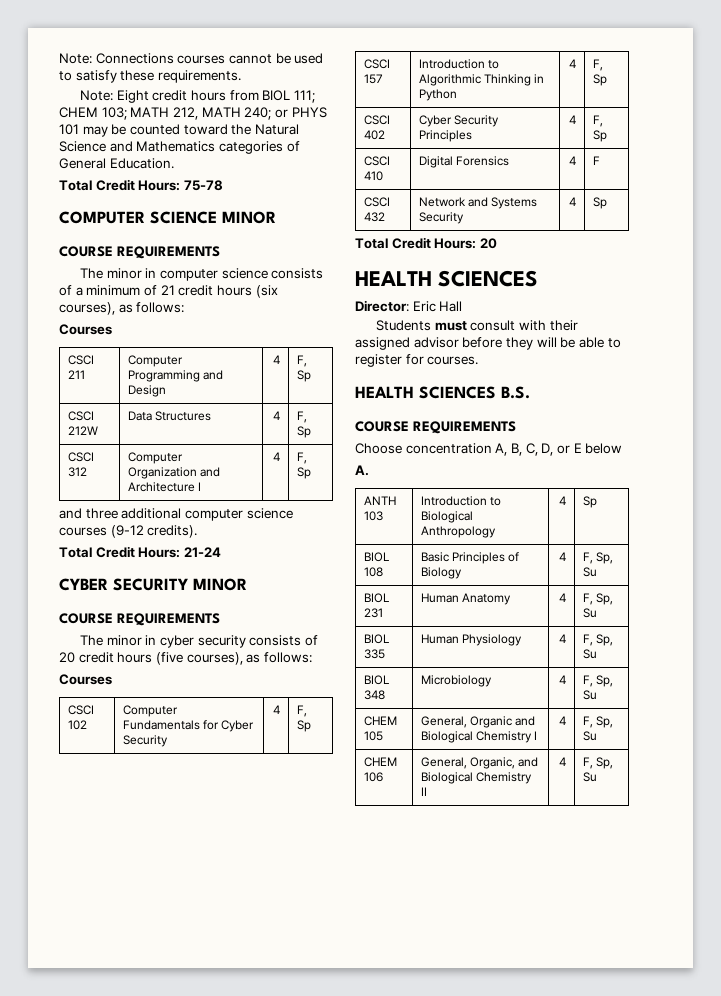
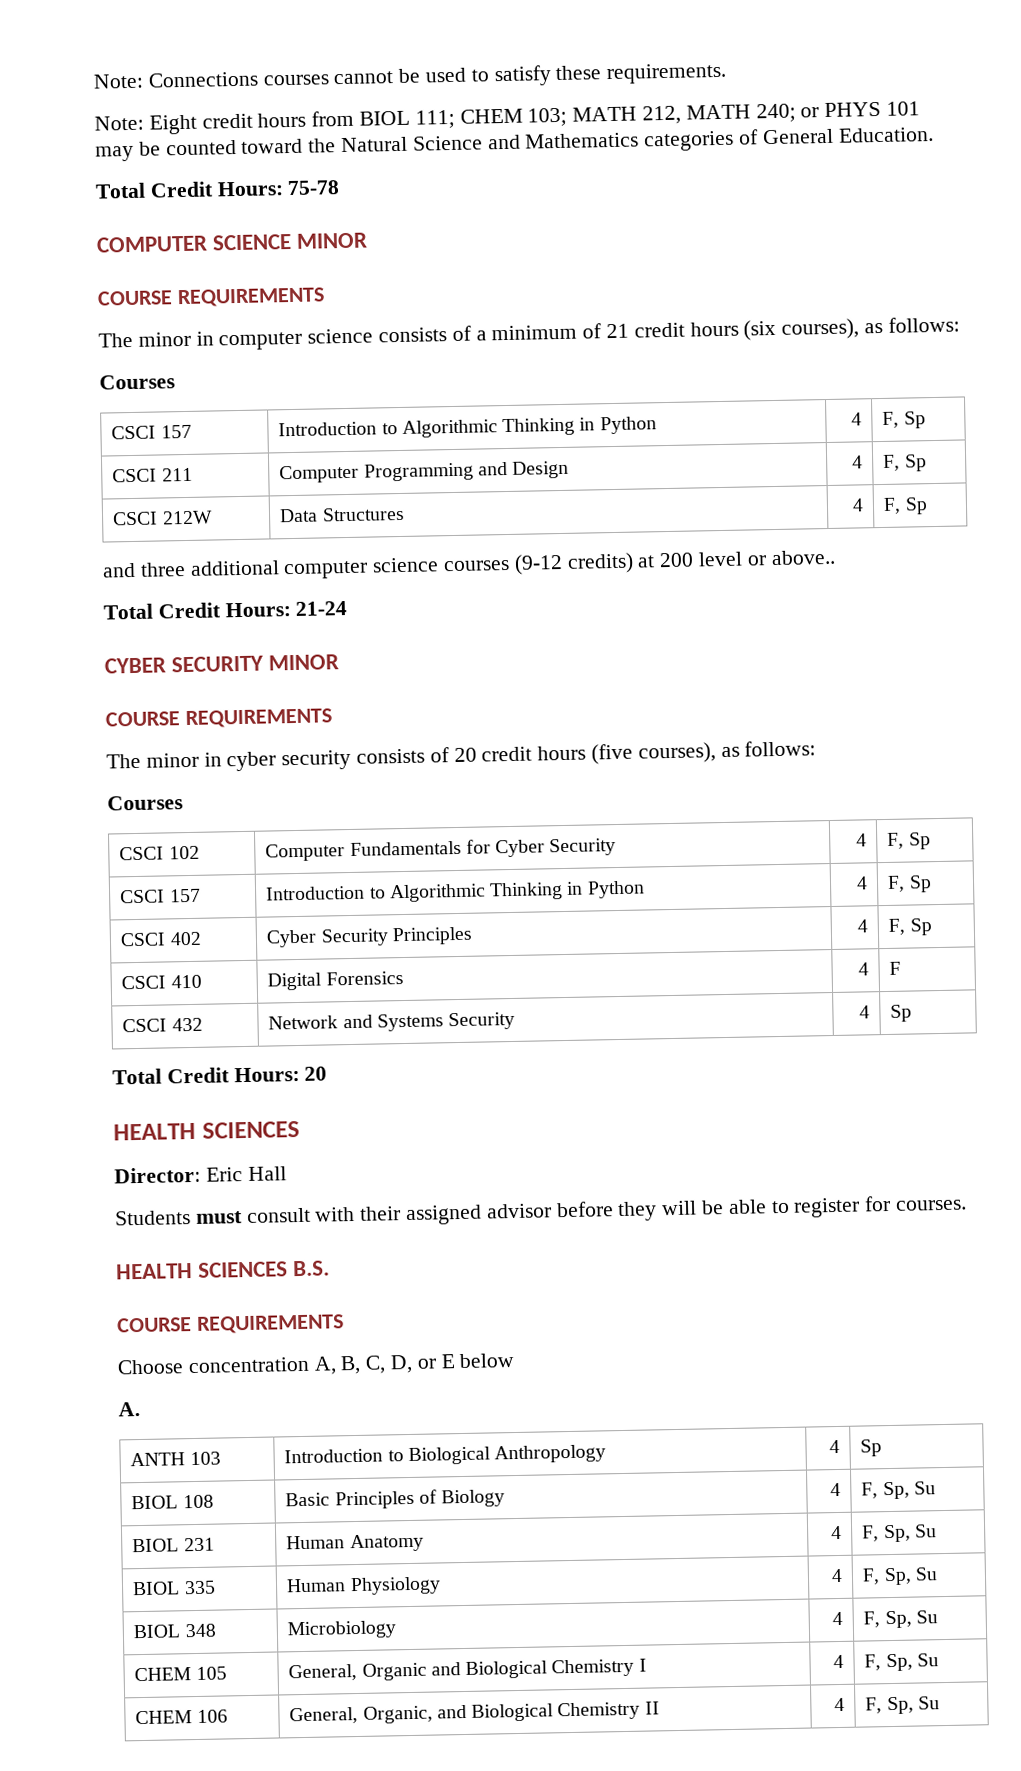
  The minor in computer science consists of a minimum of 21 credit hours (six courses), as follows:
  Courses
+ CSCI 157 | Introduction to Algorithmic Thinking in Python | 4 | F, Sp
- CSCI 312 | Computer Organization and Architecture I | 4 | F, Sp
- and three additional computer science courses (9-12 credits).
+ and three additional computer science courses (9-12 credits) at 200 level or above..

